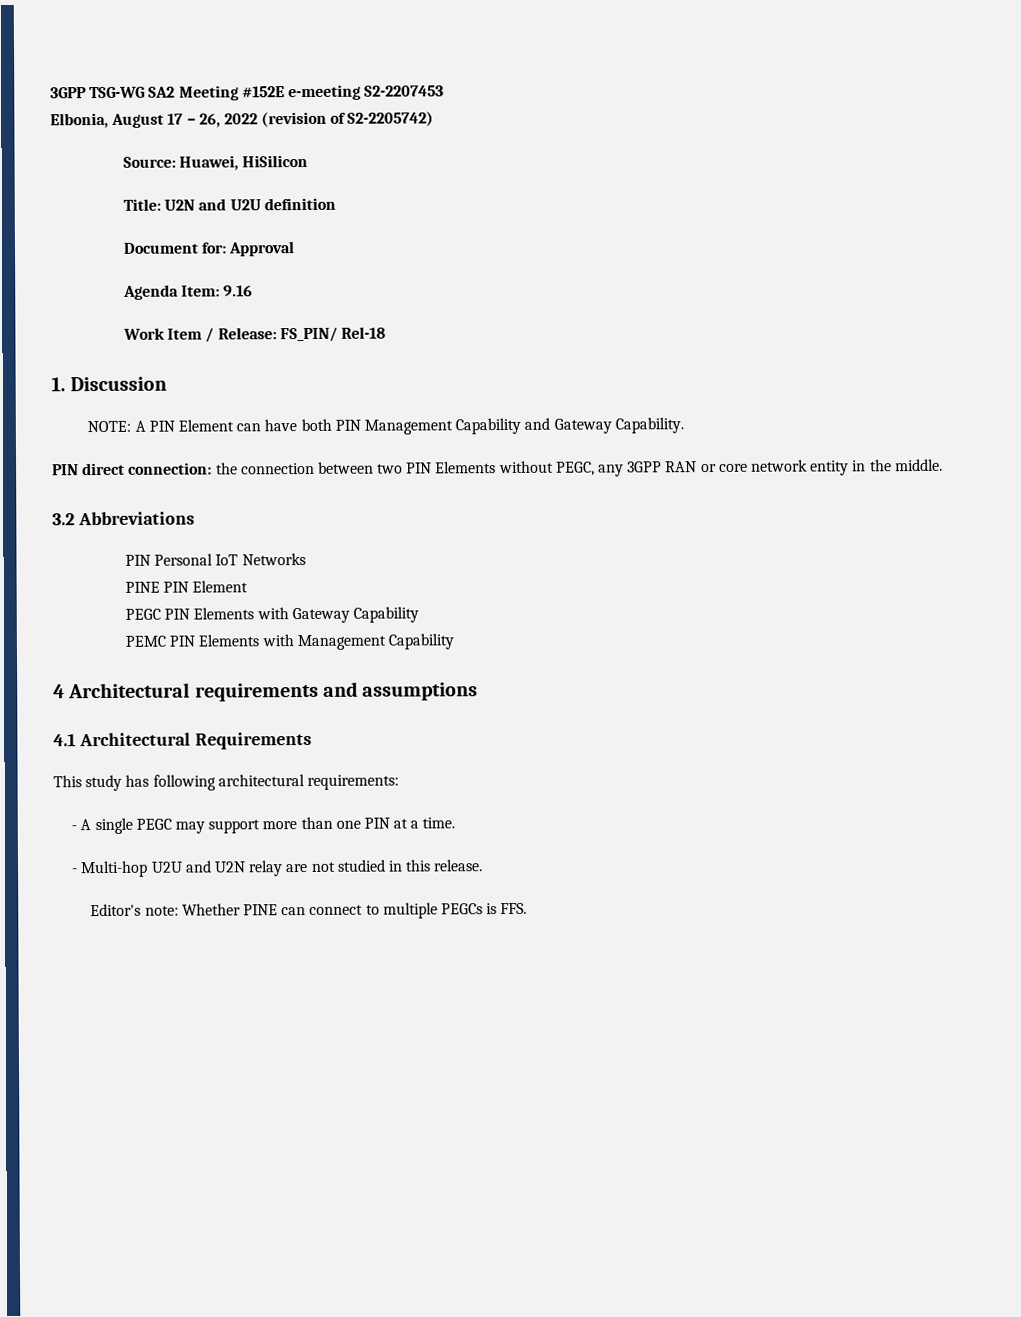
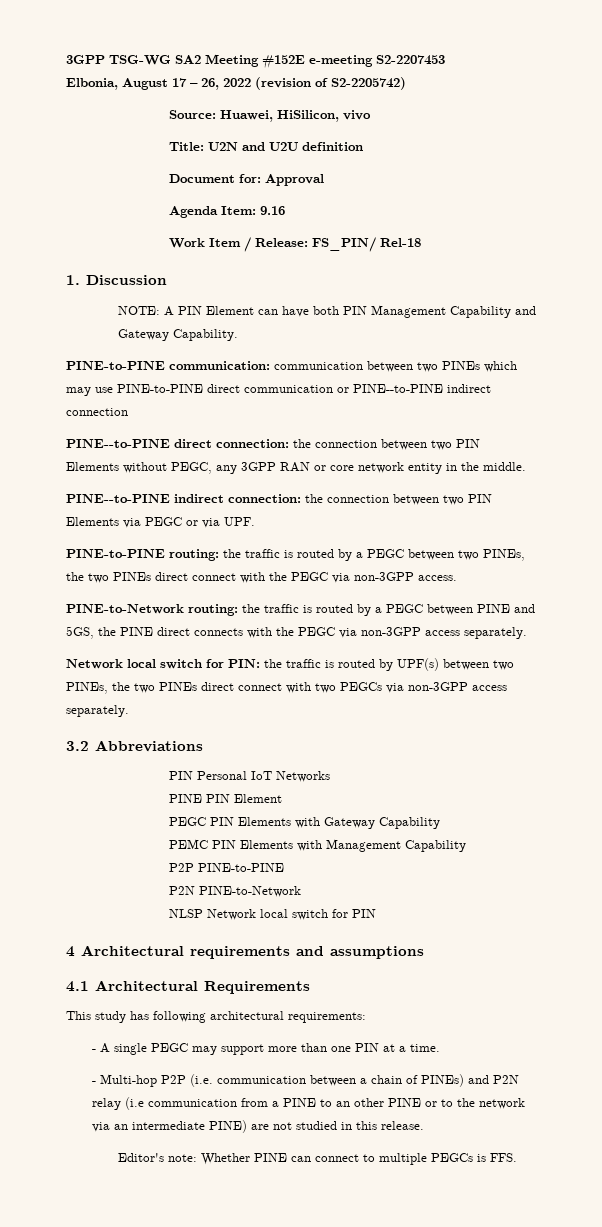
- Source: Huawei, HiSilicon
+ Source: Huawei, HiSilicon, vivo
- PIN direct connection: the connection between two PIN Elements without PEGC, any 3GPP RAN or core network entity in the middle.
+ PINE-to-PINE communication: communication between two PINEs which may use PINE-to-PINE direct communication or PINE--to-PINE indirect connection
+ PINE--to-PINE direct connection: the connection between two PIN Elements without PEGC, any 3GPP RAN or core network entity in the middle.
+ PINE--to-PINE indirect connection: the connection between two PIN Elements via PEGC or via UPF.
+ PINE-to-PINE routing: the traffic is routed by a PEGC between two PINEs, the two PINEs direct connect with the PEGC via non-3GPP access.
+ PINE-to-Network routing: the traffic is routed by a PEGC between PINE and 5GS, the PINE direct connects with the PEGC via non-3GPP access separately.
+ Network local switch for PIN: the traffic is routed by UPF(s) between two PINEs, the two PINEs direct connect with two PEGCs via non-3GPP access separately.
+ P2P PINE-to-PINE
+ P2N PINE-to-Network
+ NLSP Network local switch for PIN
- - Multi-hop U2U and U2N relay are not studied in this release.
+ - Multi-hop P2P (i.e. communication between a chain of PINEs) and P2N relay (i.e communication from a PINE to an other PINE or to the network via an intermediate PINE) are not studied in this release.

